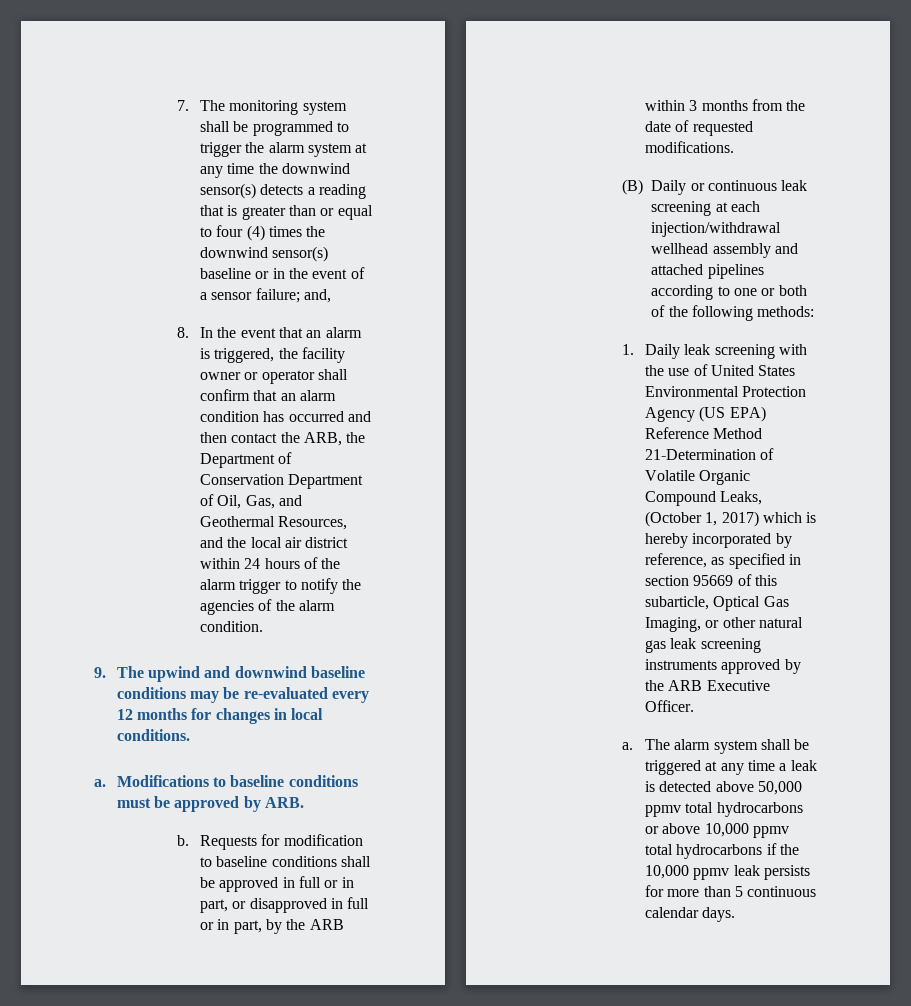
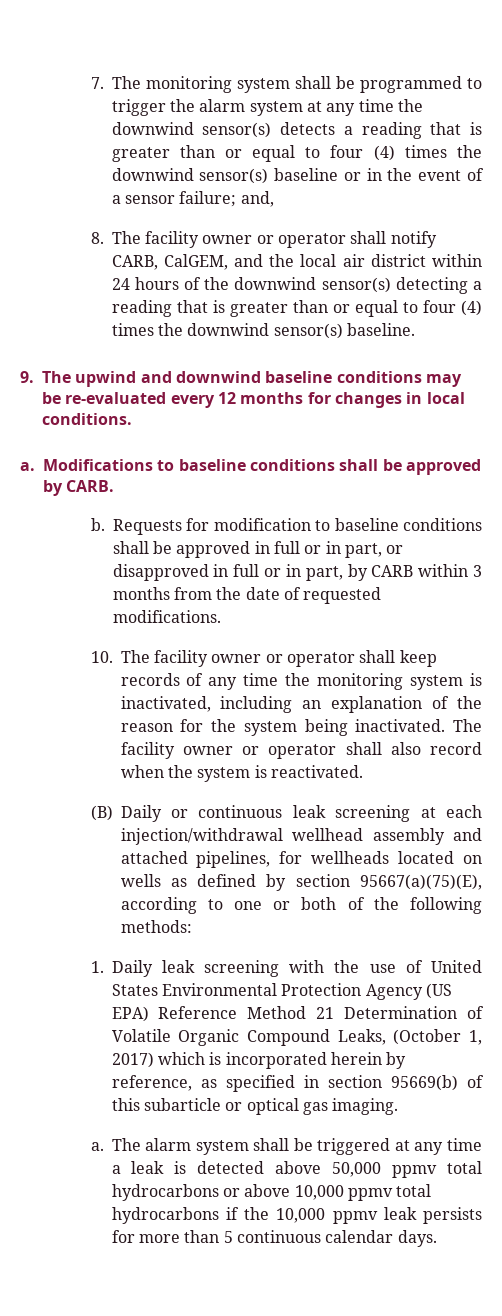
- 8. In the event that an alarm is triggered, the facility owner or operator shall confirm that an alarm condition has occurred and then contact the ARB, the Department of Conservation Department of Oil, Gas, and Geothermal Resources, and the local air district within 24 hours of the alarm trigger to notify the agencies of the alarm condition.
+ 8. The facility owner or operator shall notify CARB, CalGEM, and the local air district within 24 hours of the downwind sensor(s) detecting a reading that is greater than or equal to four (4) times the downwind sensor(s) baseline.
- Modifications to baseline conditions must be approved by ARB.
+ Modifications to baseline conditions shall be approved by CARB.
- Requests for modification to baseline conditions shall be approved in full or in part, or disapproved in full or in part, by the ARB within 3 months from the date of requested modifications.
+ Requests for modification to baseline conditions shall be approved in full or in part, or disapproved in full or in part, by CARB within 3 months from the date of requested modifications.
+ 10. The facility owner or operator shall keep records of any time the monitoring system is inactivated, including an explanation of the reason for the system being inactivated. The facility owner or operator shall also record when the system is reactivated.
- (B) Daily or continuous leak screening at each injection/withdrawal wellhead assembly and attached pipelines according to one or both of the following methods:
+ (B) Daily or continuous leak screening at each injection/withdrawal wellhead assembly and attached pipelines, for wellheads located on wells as defined by section 95667(a)(75)(E), according to one or both of the following methods:
- 1. Daily leak screening with the use of United States Environmental Protection Agency (US EPA) Reference Method 21-Determination of Volatile Organic Compound Leaks, (October 1, 2017) which is hereby incorporated by reference, as specified in section 95669 of this subarticle, Optical Gas Imaging, or other natural gas leak screening instruments approved by the ARB Executive Officer.
+ 1. Daily leak screening with the use of United States Environmental Protection Agency (US EPA) Reference Method 21 Determination of Volatile Organic Compound Leaks, (October 1, 2017) which is incorporated herein by reference, as specified in section 95669(b) of this subarticle or optical gas imaging.

